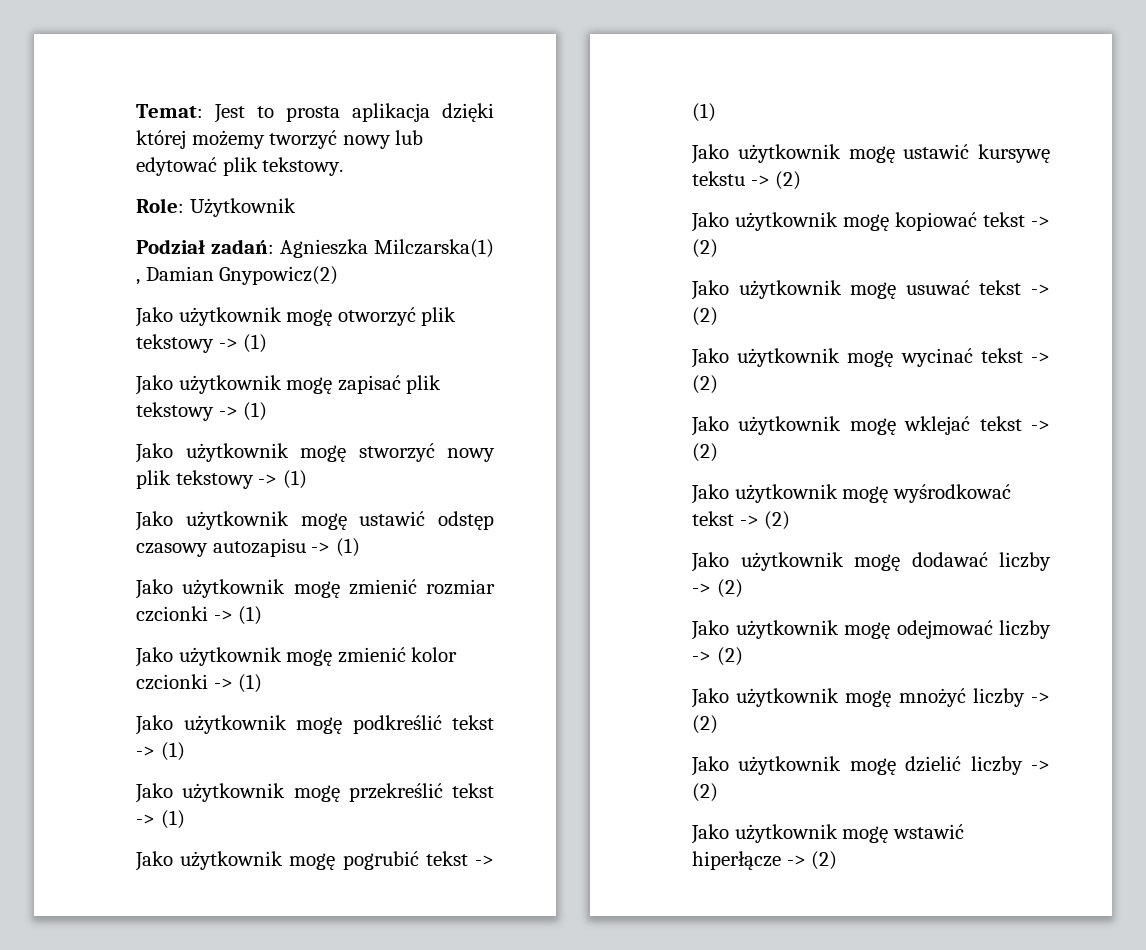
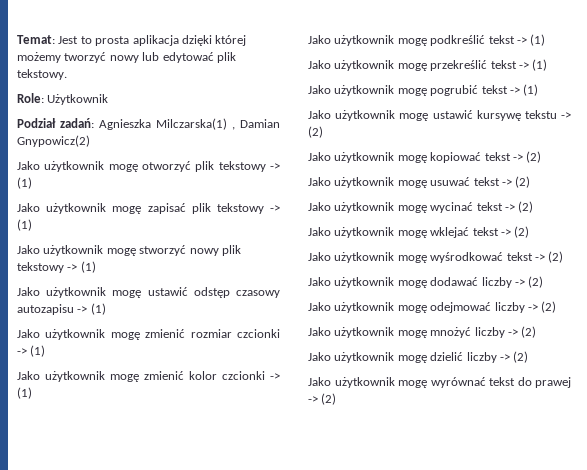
- Jako użytkownik mogę wstawić hiperłącze -> (2)
+ Jako użytkownik mogę wyrównać tekst do prawej -> (2)

